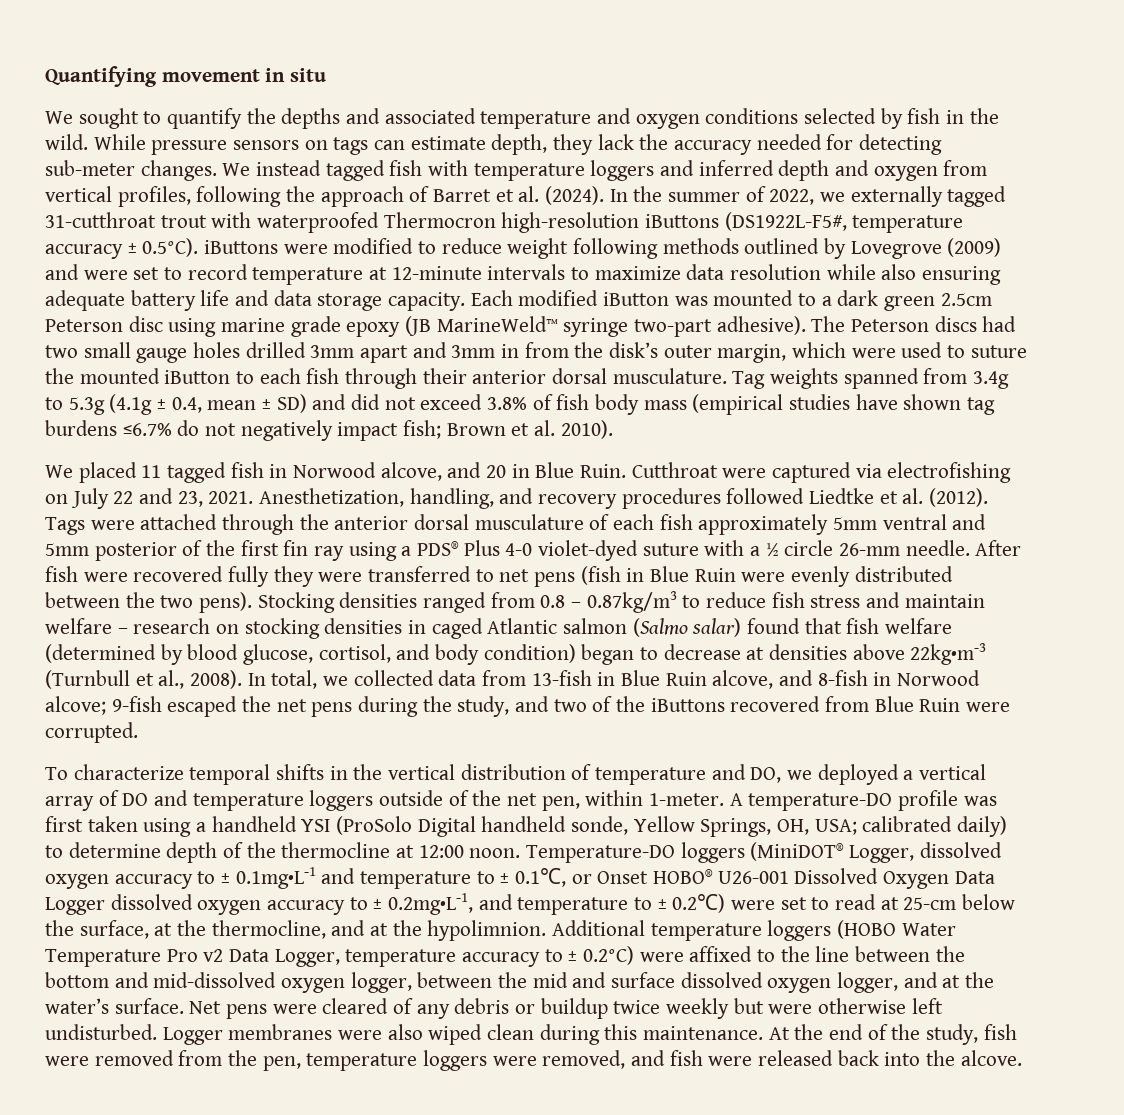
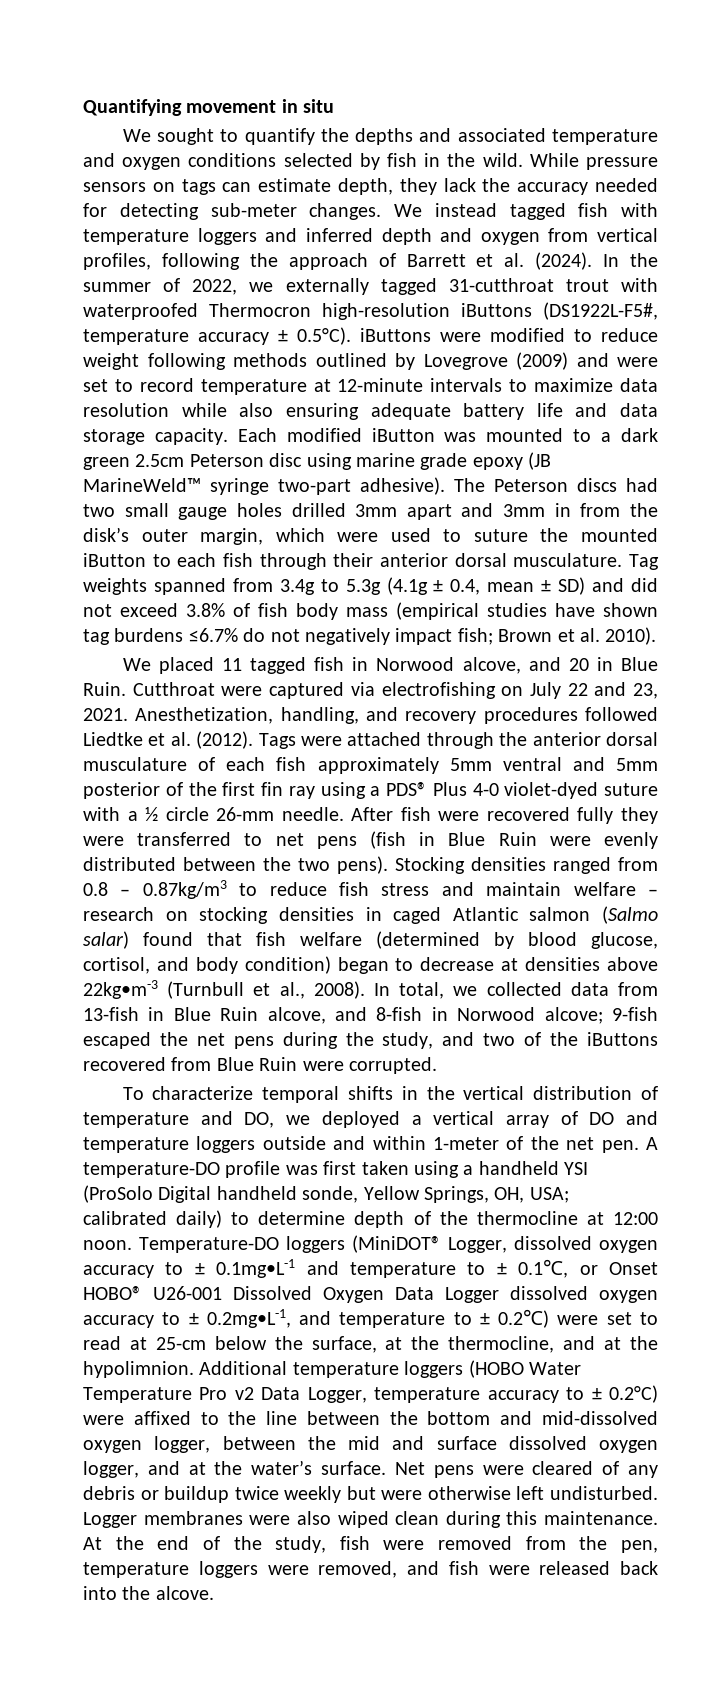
- We instead tagged fish with temperature loggers and inferred depth and oxygen from vertical profiles, following the approach of Barret et al. (2024).
+ We instead tagged fish with temperature loggers and inferred depth and oxygen from vertical profiles, following the approach of Barrett et al. (2024).
- To characterize temporal shifts in the vertical distribution of temperature and DO, we deployed a vertical array of DO and temperature loggers outside of the net pen, within 1-meter.
+ To characterize temporal shifts in the vertical distribution of temperature and DO, we deployed a vertical array of DO and temperature loggers outside and within 1-meter of the net pen.

